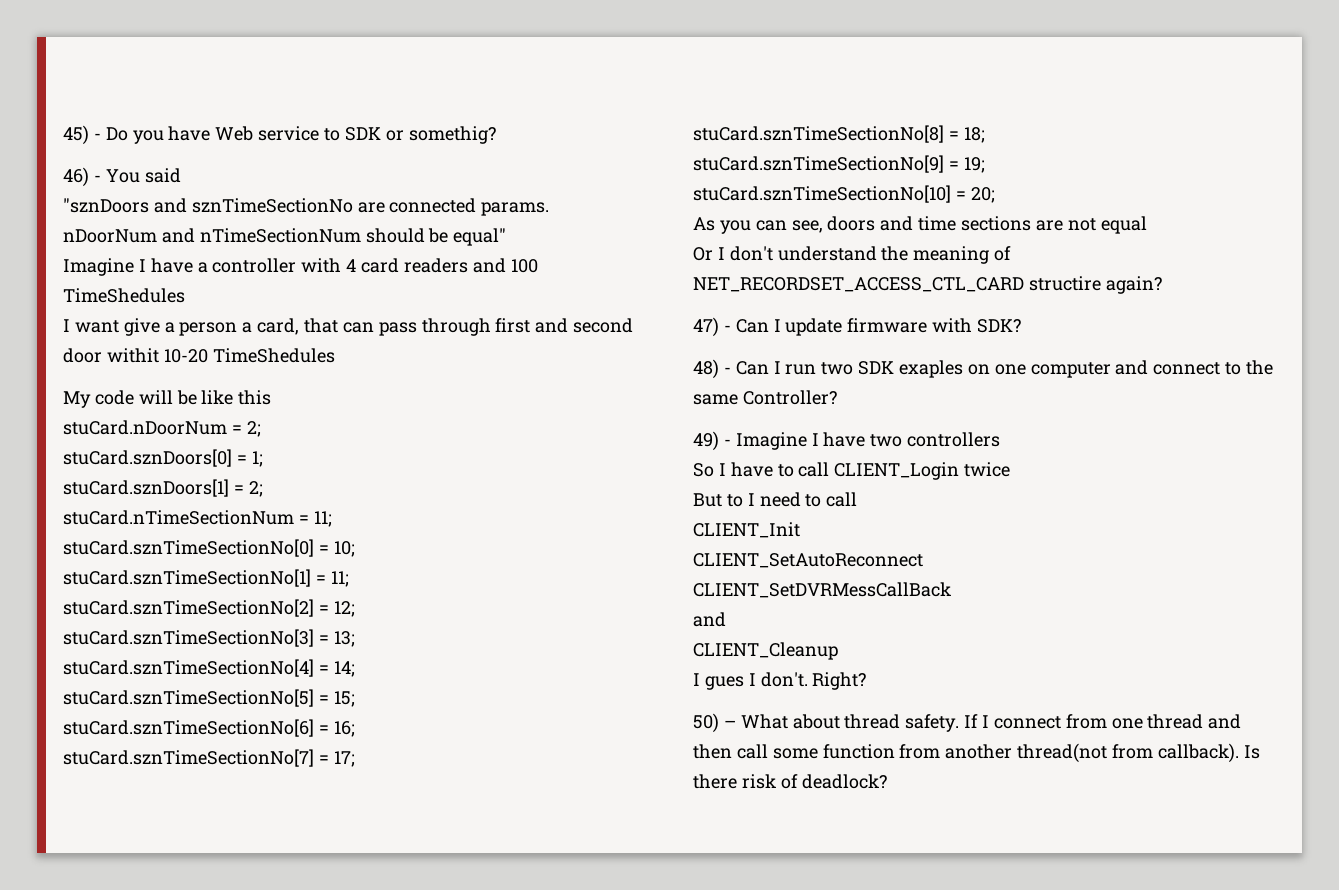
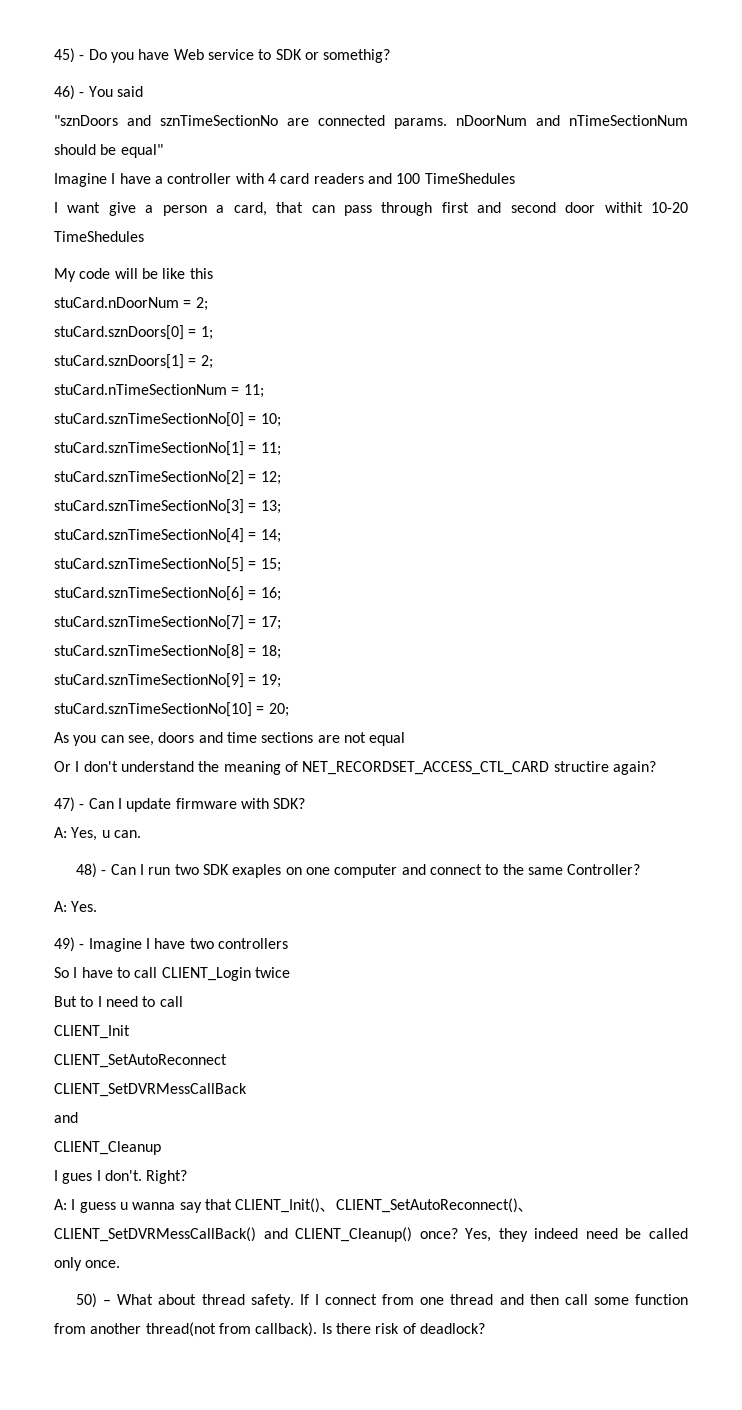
+ A: Yes, u can.
+ A: Yes.
+ A: I guess u wanna say that CLIENT_Init()、CLIENT_SetAutoReconnect()、CLIENT_SetDVRMessCallBack() and CLIENT_Cleanup() once? Yes, they indeed need be called only once.

